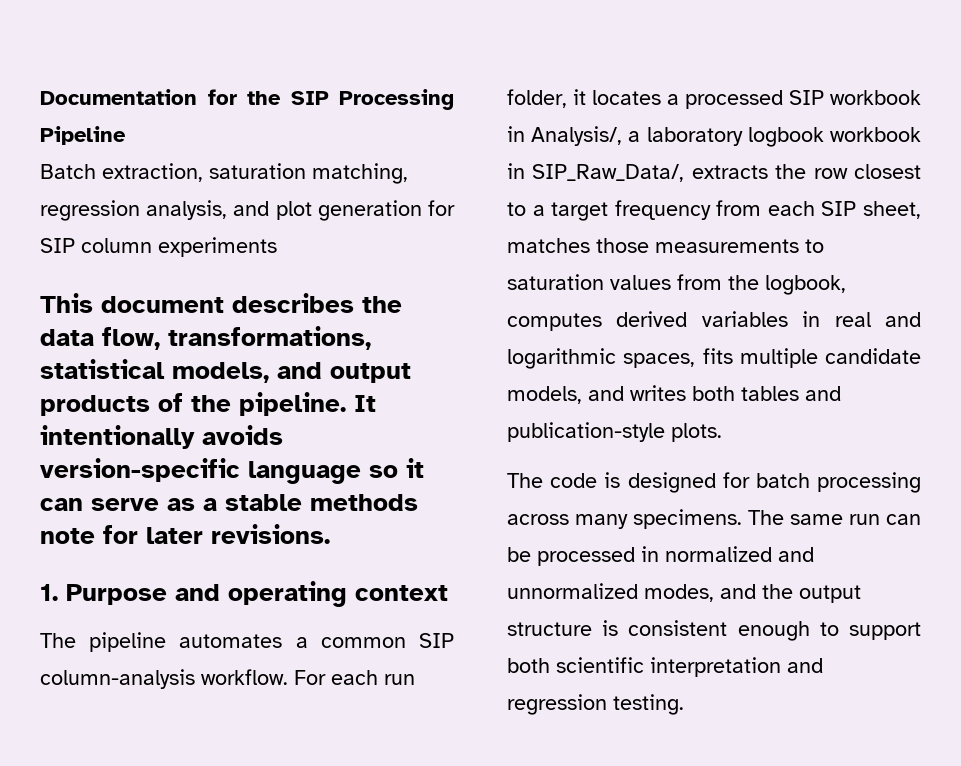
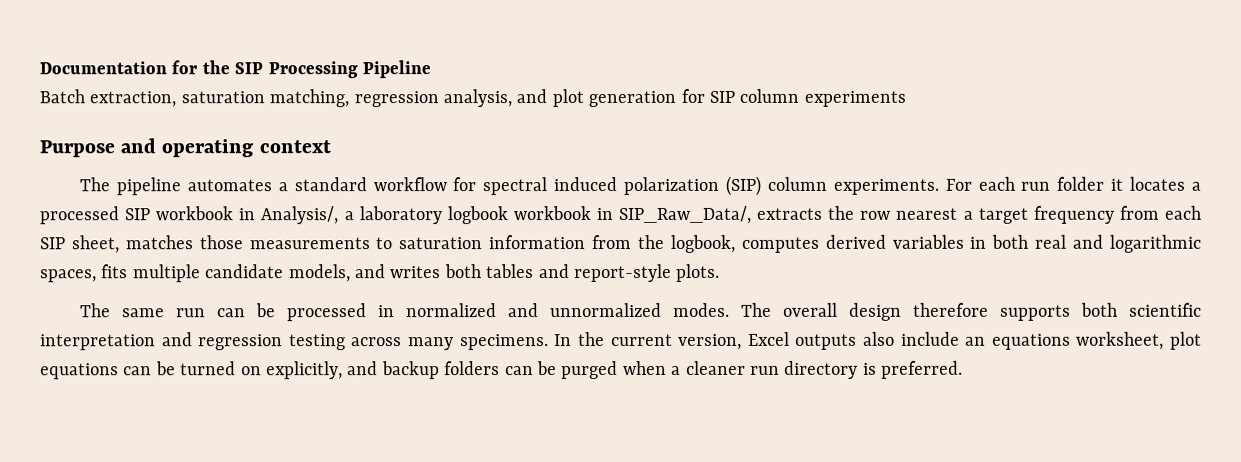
- This document describes the data flow, transformations, statistical models, and output products of the pipeline. It intentionally avoids version-specific language so it can serve as a stable methods note for later revisions.
- 1. Purpose and operating context
+ Purpose and operating context
- The pipeline automates a common SIP column-analysis workflow.
+ The pipeline automates a standard workflow for spectral induced polarization (SIP) column experiments.
- For each run folder, it locates a processed SIP workbook in Analysis/, a laboratory logbook workbook in SIP_Raw_Data/, extracts the row closest to a target frequency from each SIP sheet, matches those measurements to saturation values from the logbook, computes derived variables in real and logarithmic spaces, fits multiple candidate models, and writes both tables and publication-style plots.
+ For each run folder it locates a processed SIP workbook in Analysis/, a laboratory logbook workbook in SIP_Raw_Data/, extracts the row nearest a target frequency from each SIP sheet, matches those measurements to saturation information from the logbook, computes derived variables in both real and logarithmic spaces, fits multiple candidate models, and writes both tables and report-style plots.
- The code is designed for batch processing across many specimens. The same run can be processed in normalized and unnormalized modes, and the output structure is consistent enough to support both scientific interpretation and regression testing.
+ The same run can be processed in normalized and unnormalized modes. The overall design therefore supports both scientific interpretation and regression testing across many specimens. In the current version, Excel outputs also include an equations worksheet, plot equations can be turned on explicitly, and backup folders can be purged when a cleaner run directory is preferred.

